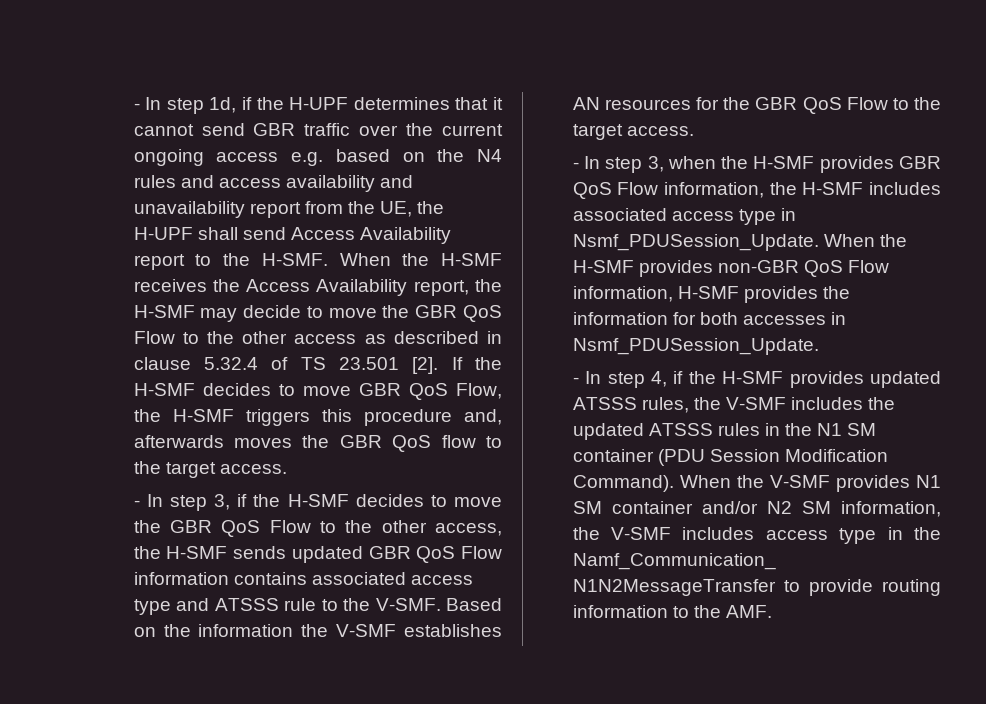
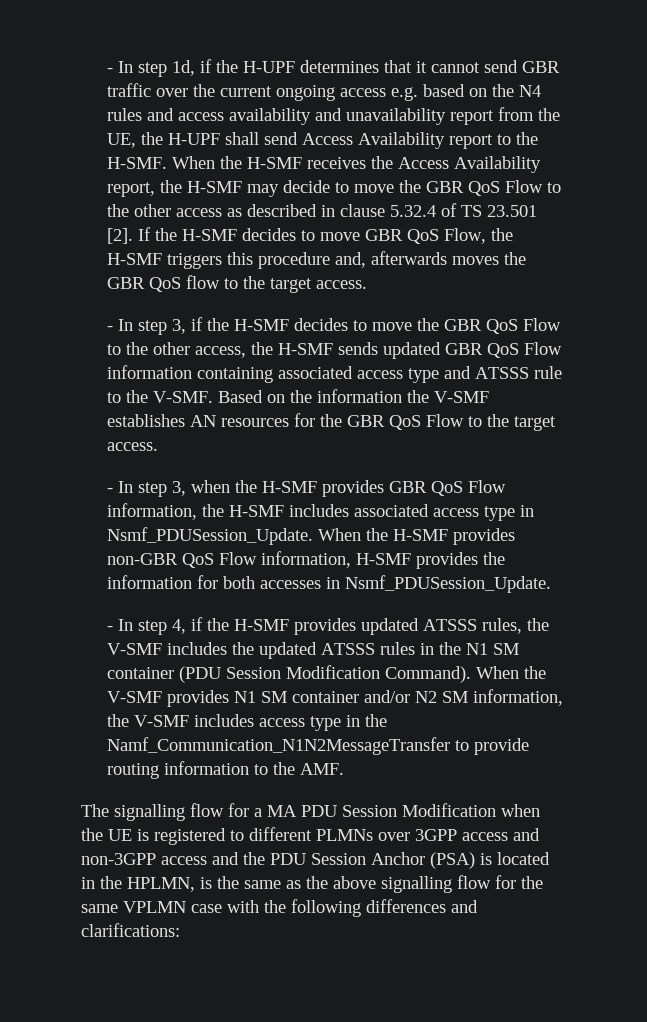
- - In step 3, if the H-SMF decides to move the GBR QoS Flow to the other access, the H-SMF sends updated GBR QoS Flow information contains associated access type and ATSSS rule to the V-SMF.
+ - In step 3, if the H-SMF decides to move the GBR QoS Flow to the other access, the H-SMF sends updated GBR QoS Flow information containing associated access type and ATSSS rule to the V-SMF.
+ The signalling flow for a MA PDU Session Modification when the UE is registered to different PLMNs over 3GPP access and non-3GPP access and the PDU Session Anchor (PSA) is located in the HPLMN, is the same as the above signalling flow for the same VPLMN case with the following differences and clarifications:

